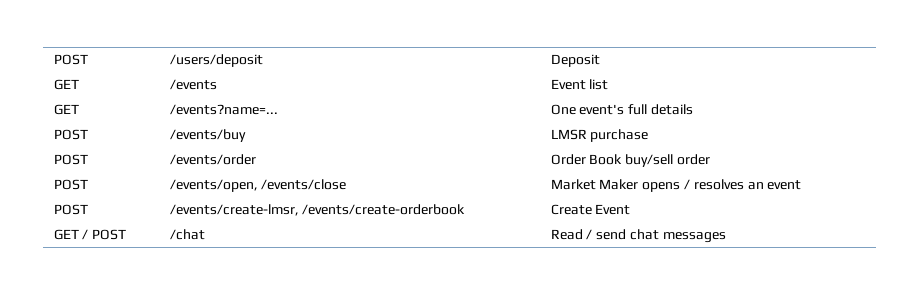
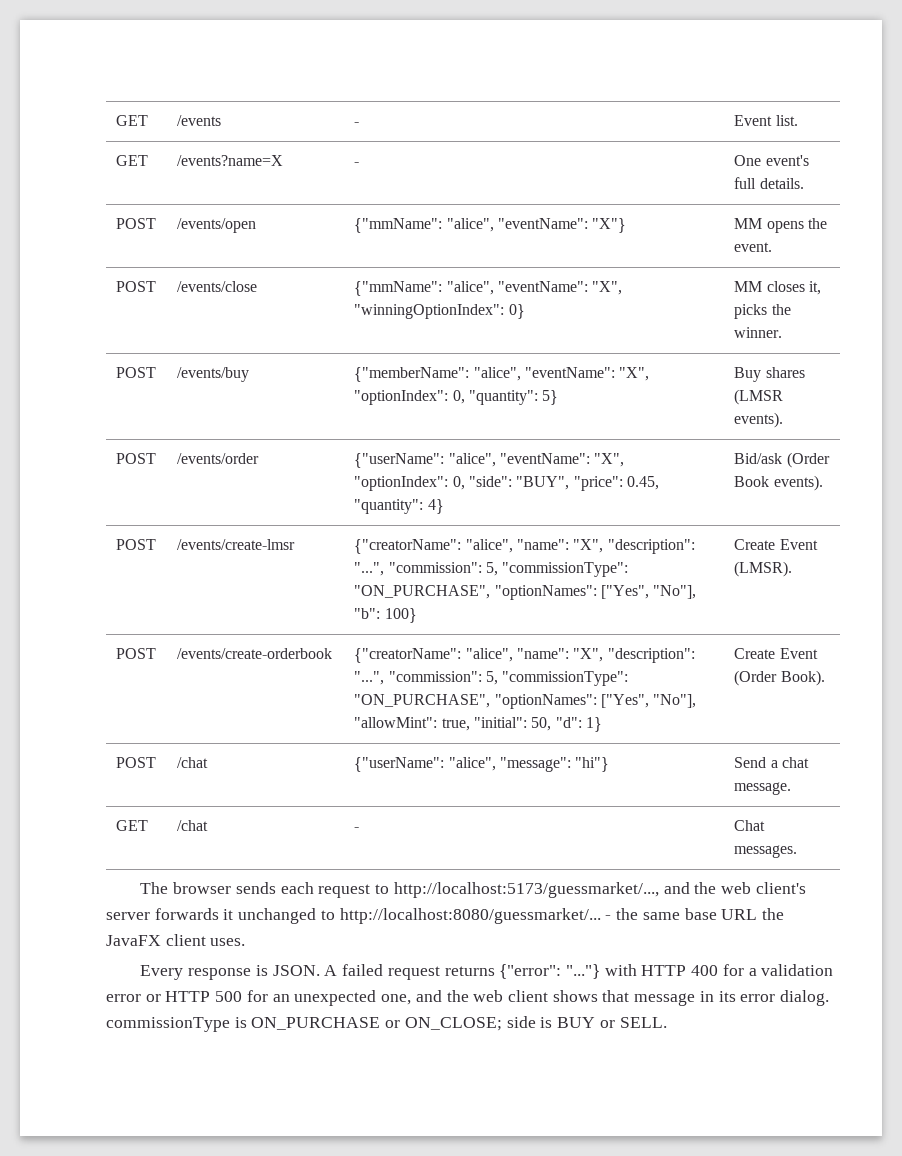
- POST | /users/deposit | Deposit
- GET | /events | Event list
- GET | /events?name=... | One event's full details
- POST | /events/buy | LMSR purchase
- POST | /events/order | Order Book buy/sell order
- POST | /events/open, /events/close | Market Maker opens / resolves an event
- POST | /events/create-lmsr, /events/create-orderbook | Create Event
- GET / POST | /chat | Read / send chat messages
+ GET | /events | - | Event list.
+ GET | /events?name=X | - | One event's full details.
+ POST | /events/open | {"mmName": "alice", "eventName": "X"} | MM opens the event.
+ POST | /events/close | {"mmName": "alice", "eventName": "X", "winningOptionIndex": 0} | MM closes it, picks the winner.
+ POST | /events/buy | {"memberName": "alice", "eventName": "X", "optionIndex": 0, "quantity": 5} | Buy shares (LMSR events).
+ POST | /events/order | {"userName": "alice", "eventName": "X", "optionIndex": 0, "side": "BUY", "price": 0.45, "quantity": 4} | Bid/ask (Order Book events).
+ POST | /events/create-lmsr | {"creatorName": "alice", "name": "X", "description": "...", "commission": 5, "commissionType": "ON_PURCHASE", "optionNames": ["Yes", "No"], "b": 100} | Create Event (LMSR).
+ POST | /events/create-orderbook | {"creatorName": "alice", "name": "X", "description": "...", "commission": 5, "commissionType": "ON_PURCHASE", "optionNames": ["Yes", "No"], "allowMint": true, "initial": 50, "d": 1} | Create Event (Order Book).
+ POST | /chat | {"userName": "alice", "message": "hi"} | Send a chat message.
+ GET | /chat | - | Chat messages.
+ The browser sends each request to http://localhost:5173/guessmarket/..., and the web client's server forwards it unchanged to http://localhost:8080/guessmarket/... - the same base URL the JavaFX client uses.
+ Every response is JSON. A failed request returns {"error": "..."} with HTTP 400 for a validation error or HTTP 500 for an unexpected one, and the web client shows that message in its error dialog. commissionType is ON_PURCHASE or ON_CLOSE; side is BUY or SELL.

